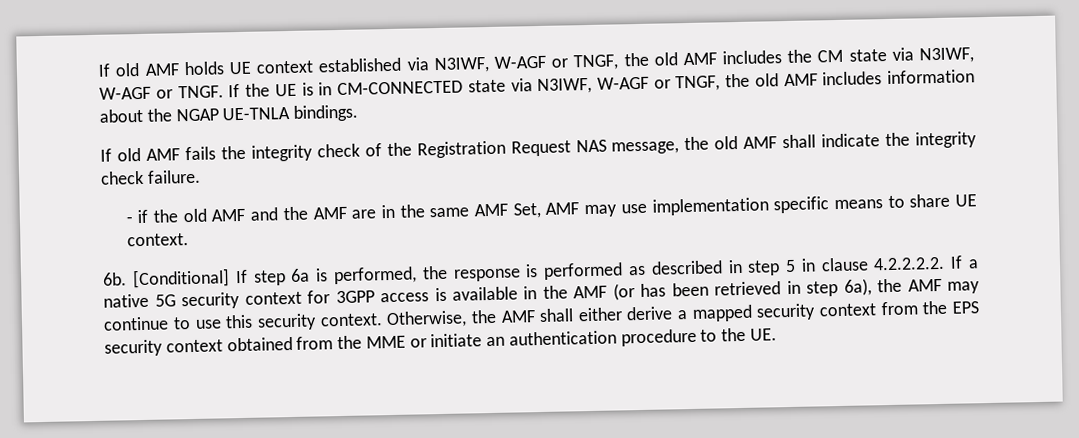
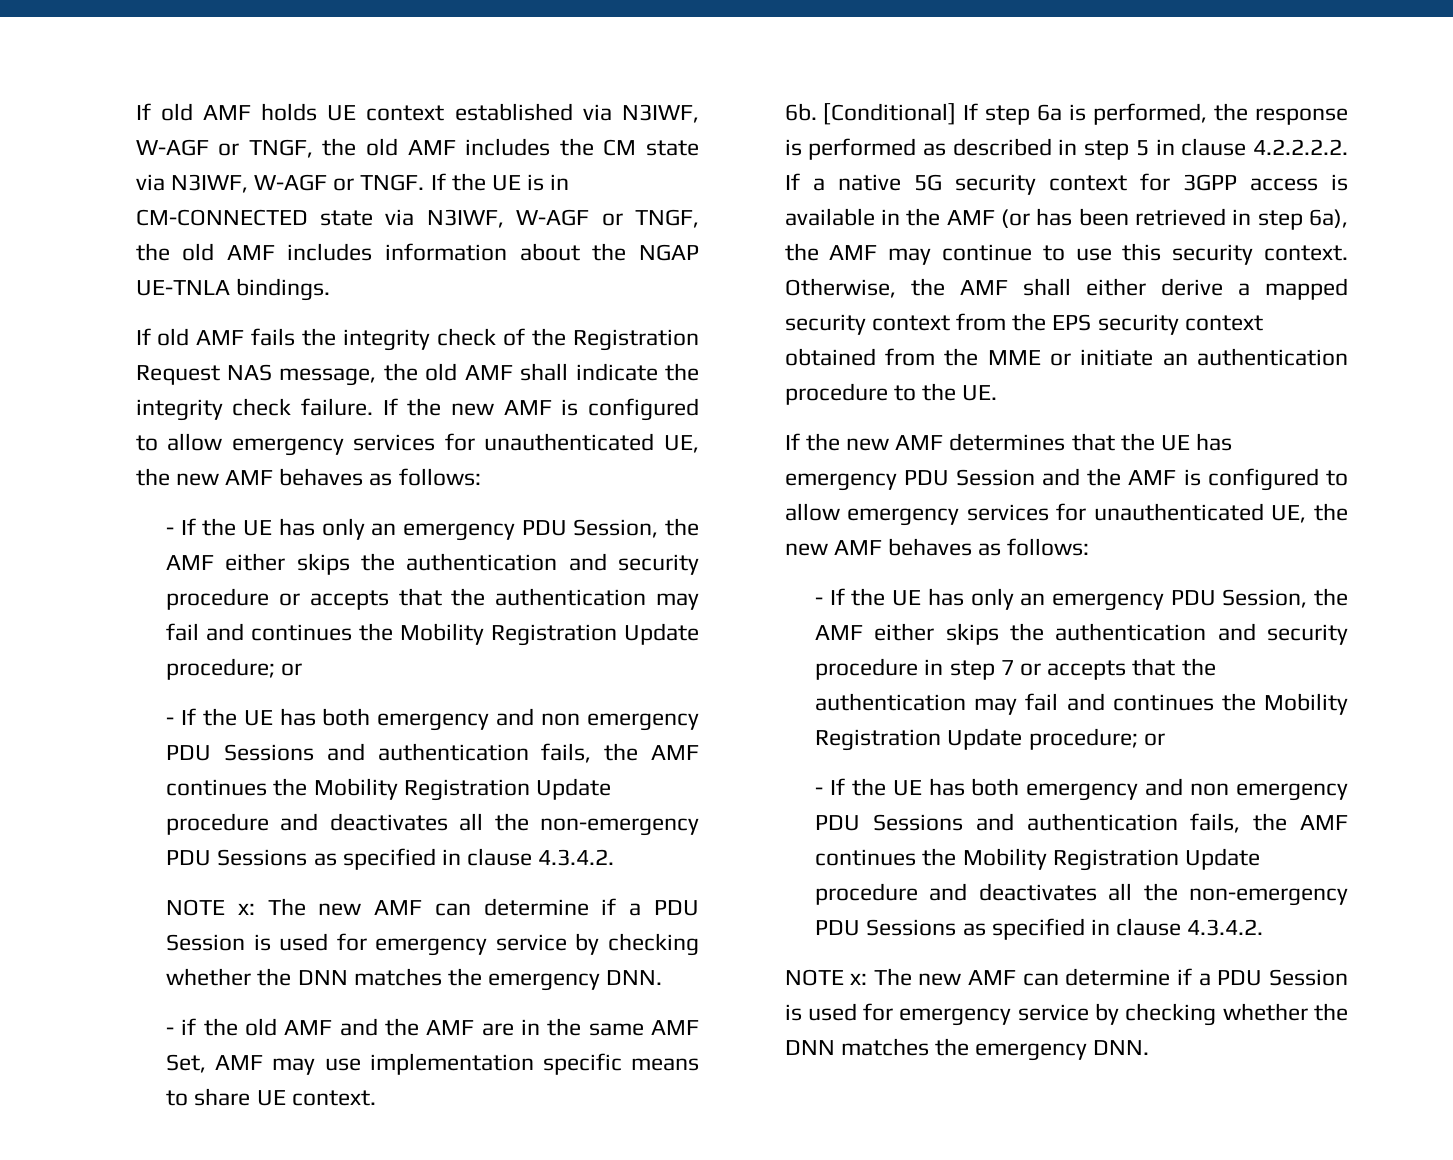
+ If the new AMF is configured to allow emergency services for unauthenticated UE, the new AMF behaves as follows:
+ - If the UE has only an emergency PDU Session, the AMF either skips the authentication and security procedure or accepts that the authentication may fail and continues the Mobility Registration Update procedure; or
+ - If the UE has both emergency and non emergency PDU Sessions and authentication fails, the AMF continues the Mobility Registration Update procedure and deactivates all the non-emergency PDU Sessions as specified in clause 4.3.4.2.
+ NOTE x: The new AMF can determine if a PDU Session is used for emergency service by checking whether the DNN matches the emergency DNN.
+ If the new AMF determines that the UE has emergency PDU Session and the AMF is configured to allow emergency services for unauthenticated UE, the new AMF behaves as follows:
+ - If the UE has only an emergency PDU Session, the AMF either skips the authentication and security procedure in step 7 or accepts that the authentication may fail and continues the Mobility Registration Update procedure; or
+ - If the UE has both emergency and non emergency PDU Sessions and authentication fails, the AMF continues the Mobility Registration Update procedure and deactivates all the non-emergency PDU Sessions as specified in clause 4.3.4.2.
+ NOTE x: The new AMF can determine if a PDU Session is used for emergency service by checking whether the DNN matches the emergency DNN.

